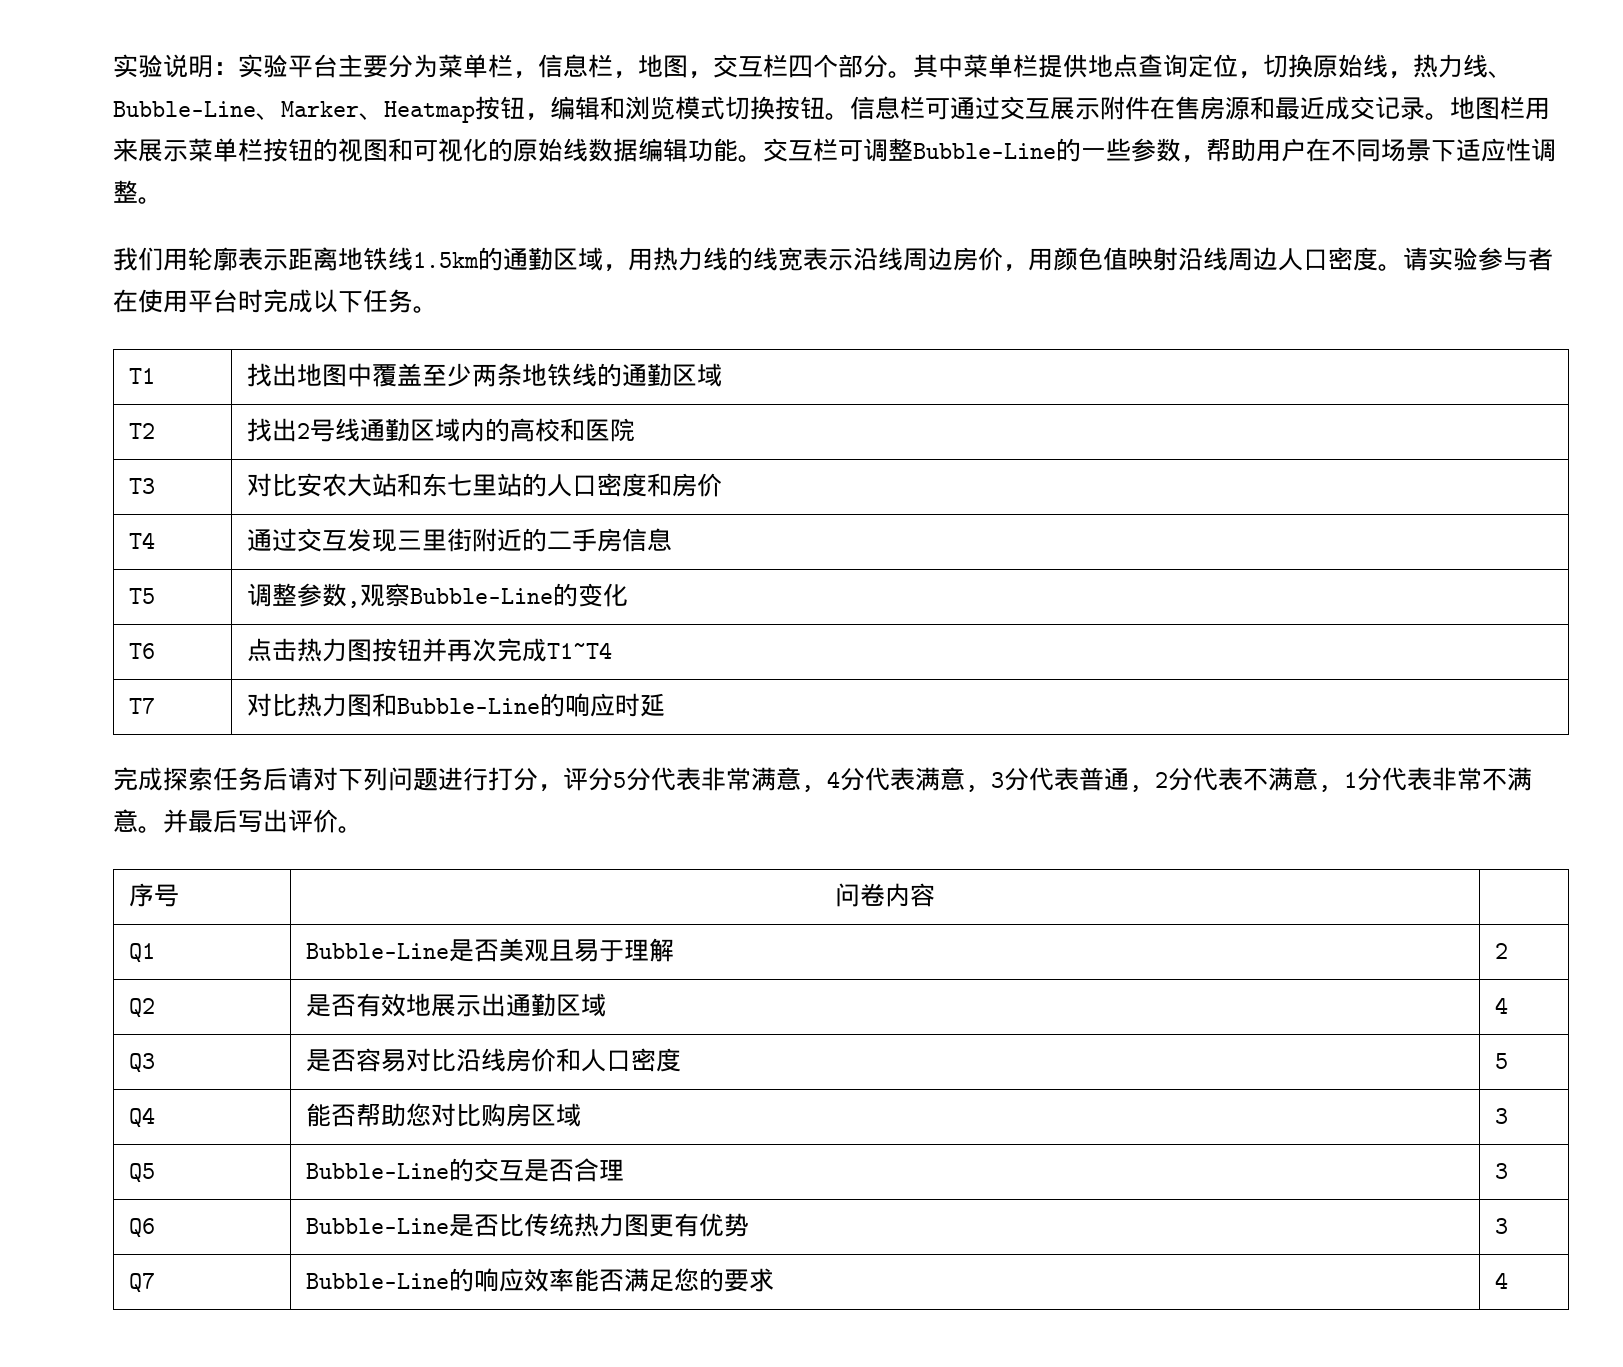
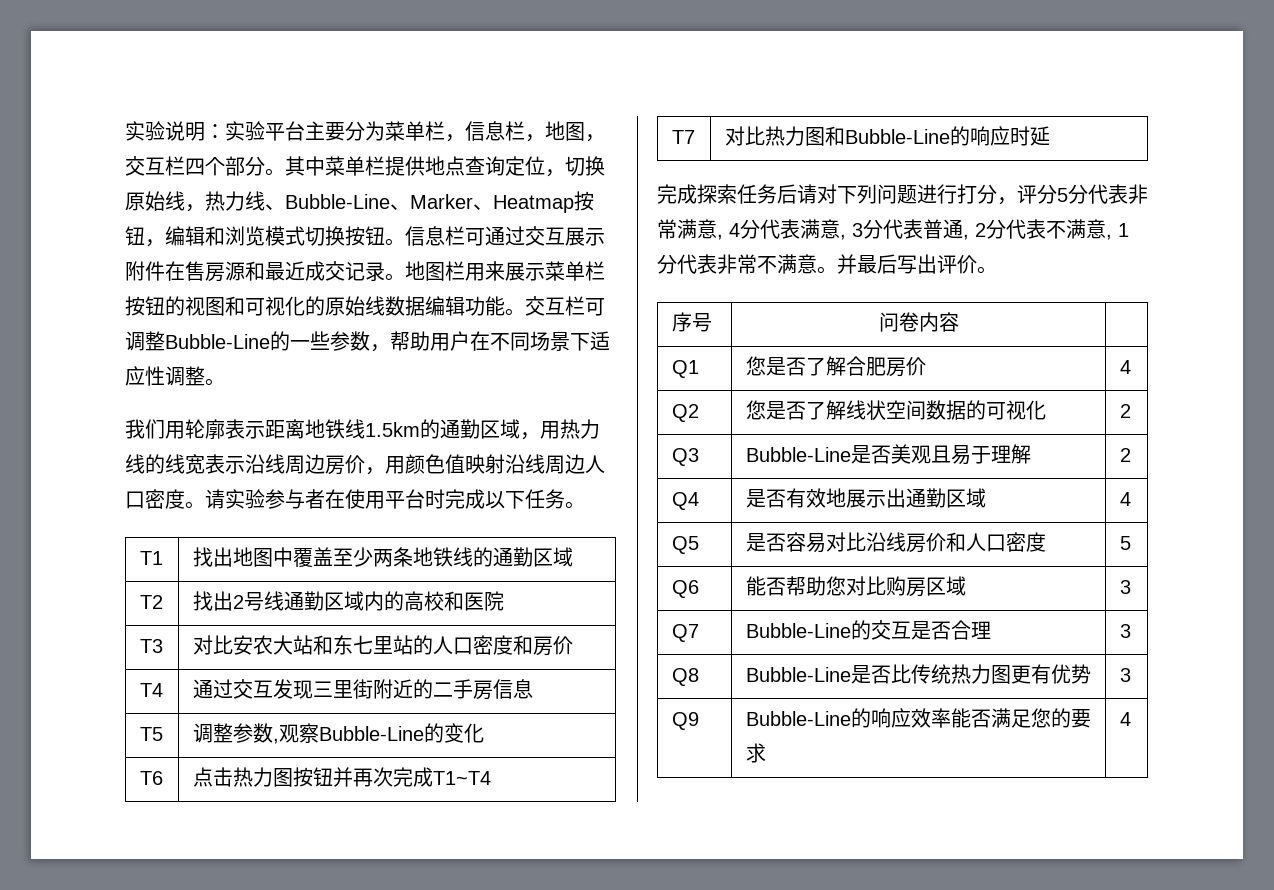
- Q1 | Bubble-Line是否美观且易于理解 | 2
+ Q1 | 您是否了解合肥房价 | 4
+ Q2 | 您是否了解线状空间数据的可视化 | 2
+ Q3 | Bubble-Line是否美观且易于理解 | 2
- Q2 | 是否有效地展示出通勤区域 | 4
+ Q4 | 是否有效地展示出通勤区域 | 4
- Q3 | 是否容易对比沿线房价和人口密度 | 5
+ Q5 | 是否容易对比沿线房价和人口密度 | 5
- Q4 | 能否帮助您对比购房区域 | 3
+ Q6 | 能否帮助您对比购房区域 | 3
- Q5 | Bubble-Line的交互是否合理 | 3
+ Q7 | Bubble-Line的交互是否合理 | 3
- Q6 | Bubble-Line是否比传统热力图更有优势 | 3
+ Q8 | Bubble-Line是否比传统热力图更有优势 | 3
- Q7 | Bubble-Line的响应效率能否满足您的要求 | 4
+ Q9 | Bubble-Line的响应效率能否满足您的要求 | 4

